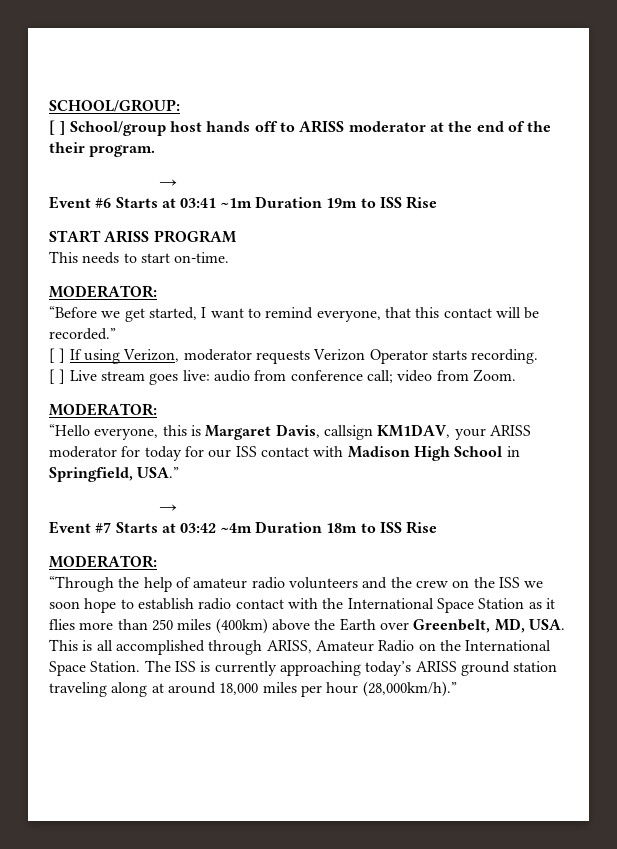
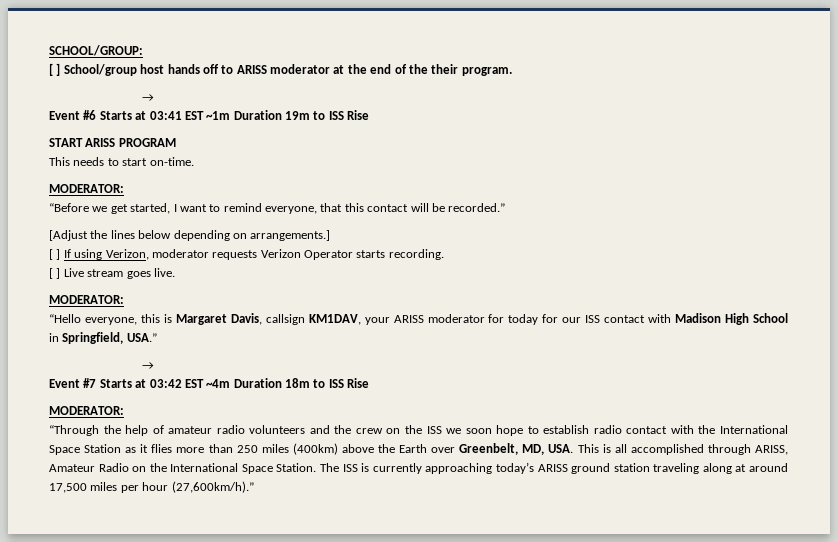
- Event #6 Starts at 03:41 ~1m Duration 19m to ISS Rise
+ Event #6 Starts at 03:41 EST ~1m Duration 19m to ISS Rise
+ [Adjust the lines below depending on arrangements.]
- [ ] Live stream goes live: audio from conference call; video from Zoom.
+ [ ] Live stream goes live.
- Event #7 Starts at 03:42 ~4m Duration 18m to ISS Rise
+ Event #7 Starts at 03:42 EST ~4m Duration 18m to ISS Rise
- The ISS is currently approaching today’s ARISS ground station traveling along at around 18,000 miles per hour (28,000km/h).”
+ The ISS is currently approaching today’s ARISS ground station traveling along at around 17,500 miles per hour (27,600km/h).”

